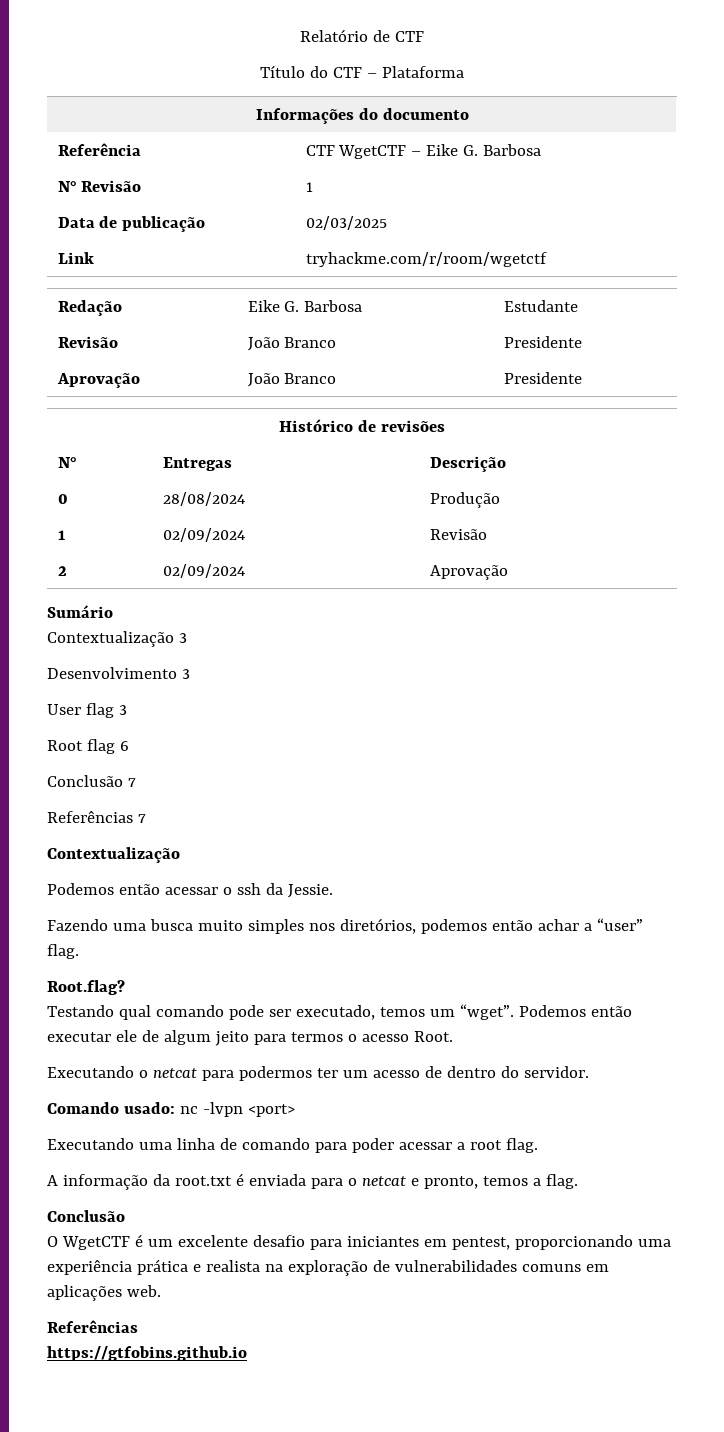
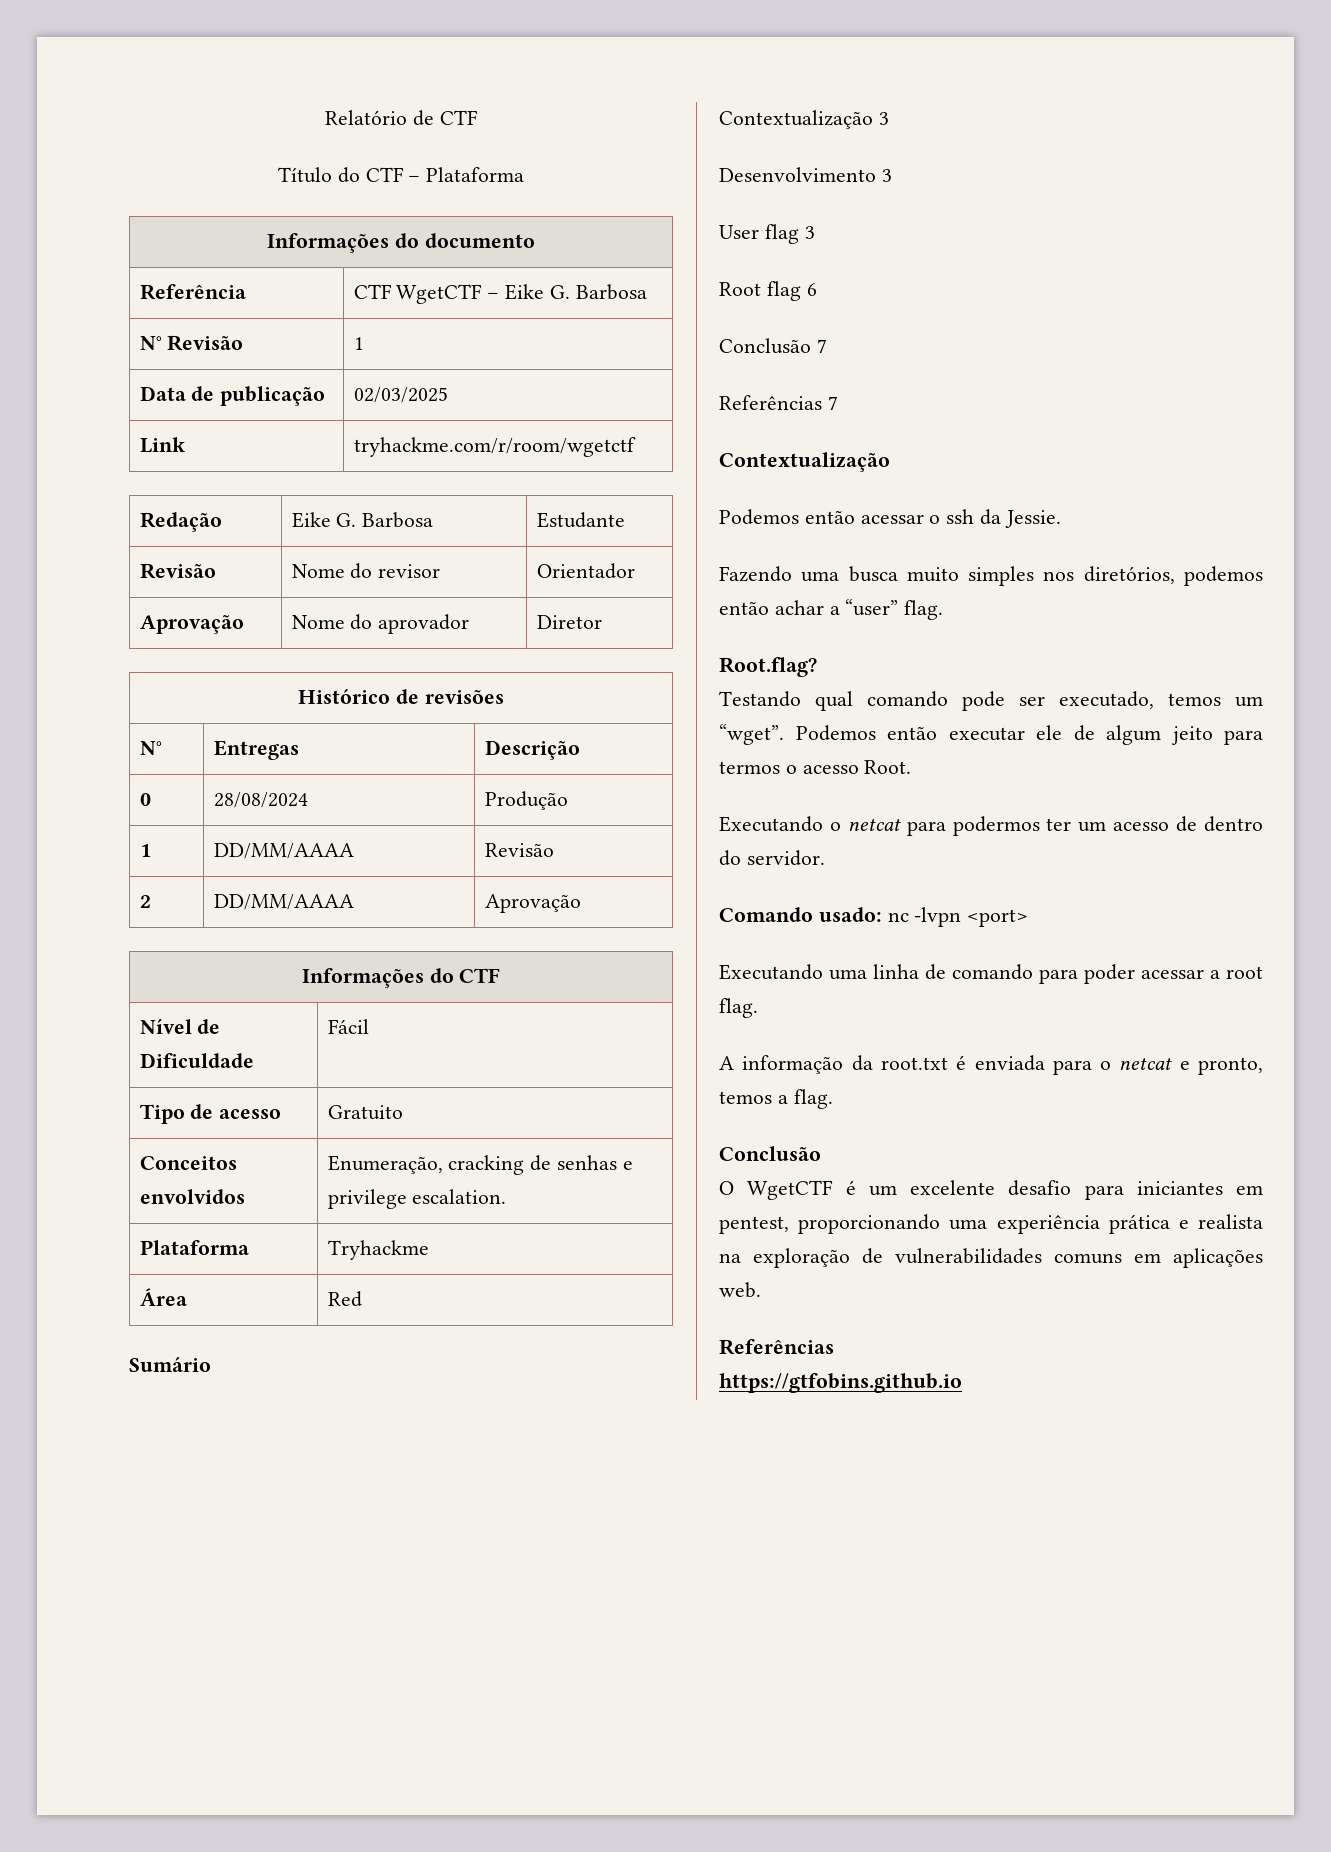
- Revisão | João Branco | Presidente
- Aprovação | João Branco | Presidente
+ Revisão | Nome do revisor | Orientador
+ Aprovação | Nome do aprovador | Diretor
- 1 | 02/09/2024 | Revisão
+ 1 | DD/MM/AAAA | Revisão
- 2 | 02/09/2024 | Aprovação
+ 2 | DD/MM/AAAA | Aprovação
+ Informações do CTF
+ Nível de Dificuldade | Fácil
+ Tipo de acesso | Gratuito
+ Conceitos envolvidos | Enumeração, cracking de senhas e privilege escalation.
+ Plataforma | Tryhackme
+ Área | Red

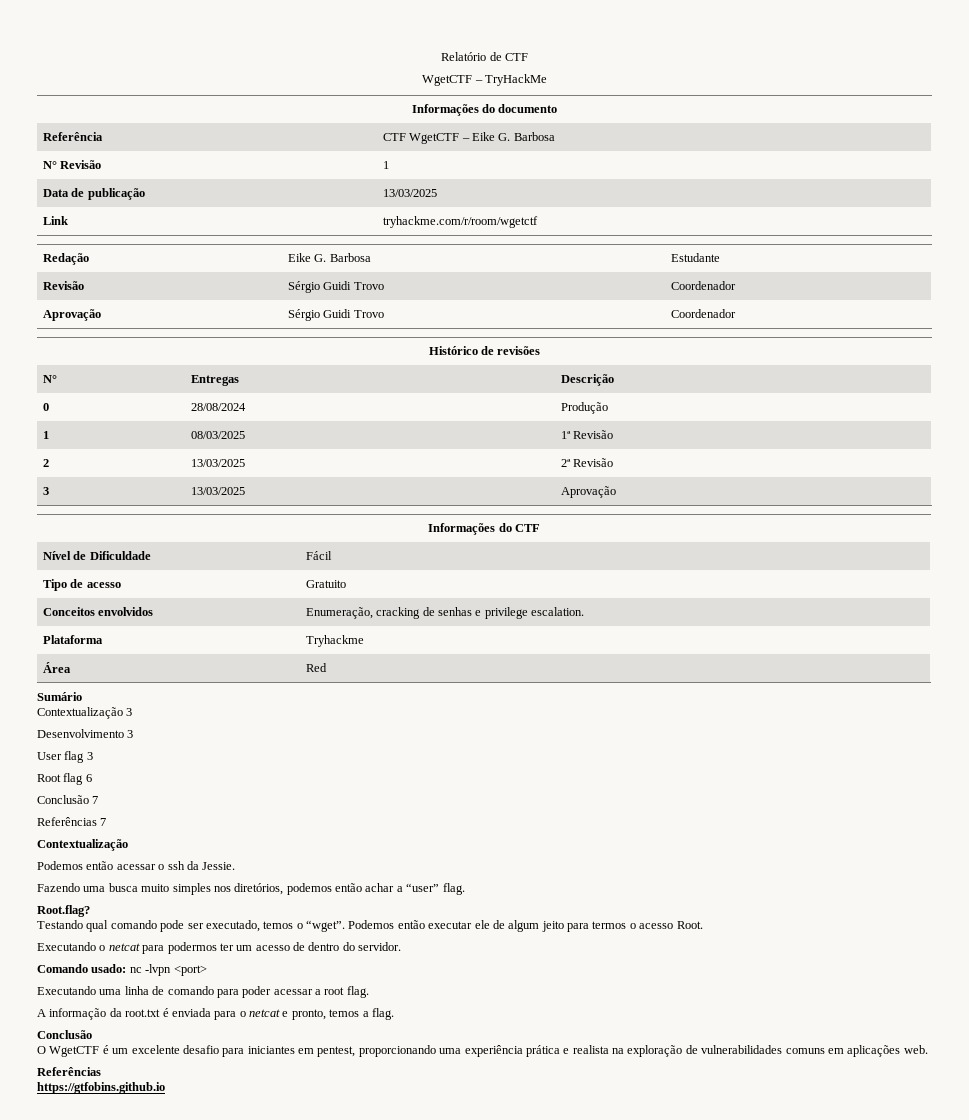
- Título do CTF – Plataforma
+ WgetCTF – TryHackMe
- Data de publicação | 02/03/2025
+ Data de publicação | 13/03/2025
- Revisão | Nome do revisor | Orientador
- Aprovação | Nome do aprovador | Diretor
+ Revisão | Sérgio Guidi Trovo | Coordenador
+ Aprovação | Sérgio Guidi Trovo | Coordenador
- 1 | DD/MM/AAAA | Revisão
+ 1 | 08/03/2025 | 1ª Revisão
- 2 | DD/MM/AAAA | Aprovação
+ 2 | 13/03/2025 | 2ª Revisão
+ 3 | 13/03/2025 | Aprovação
- Testando qual comando pode ser executado, temos um “wget”.
+ Testando qual comando pode ser executado, temos o “wget”.

